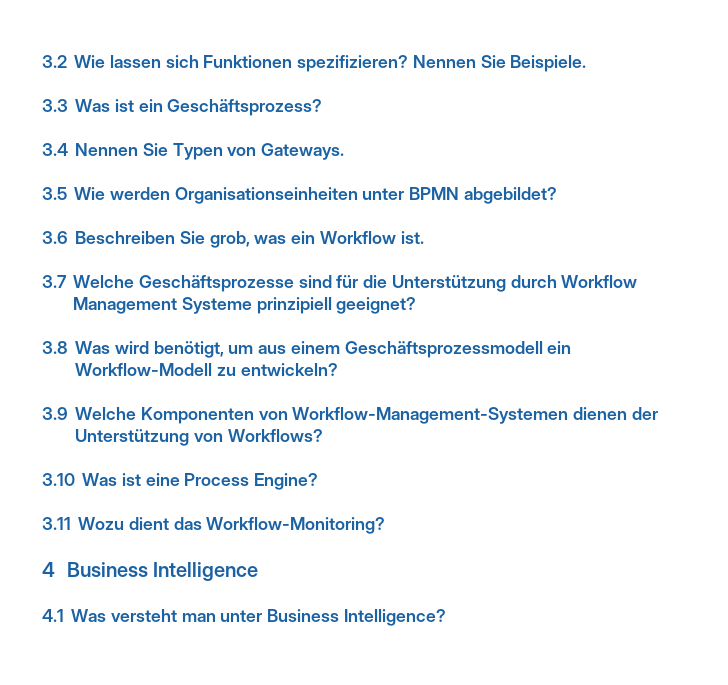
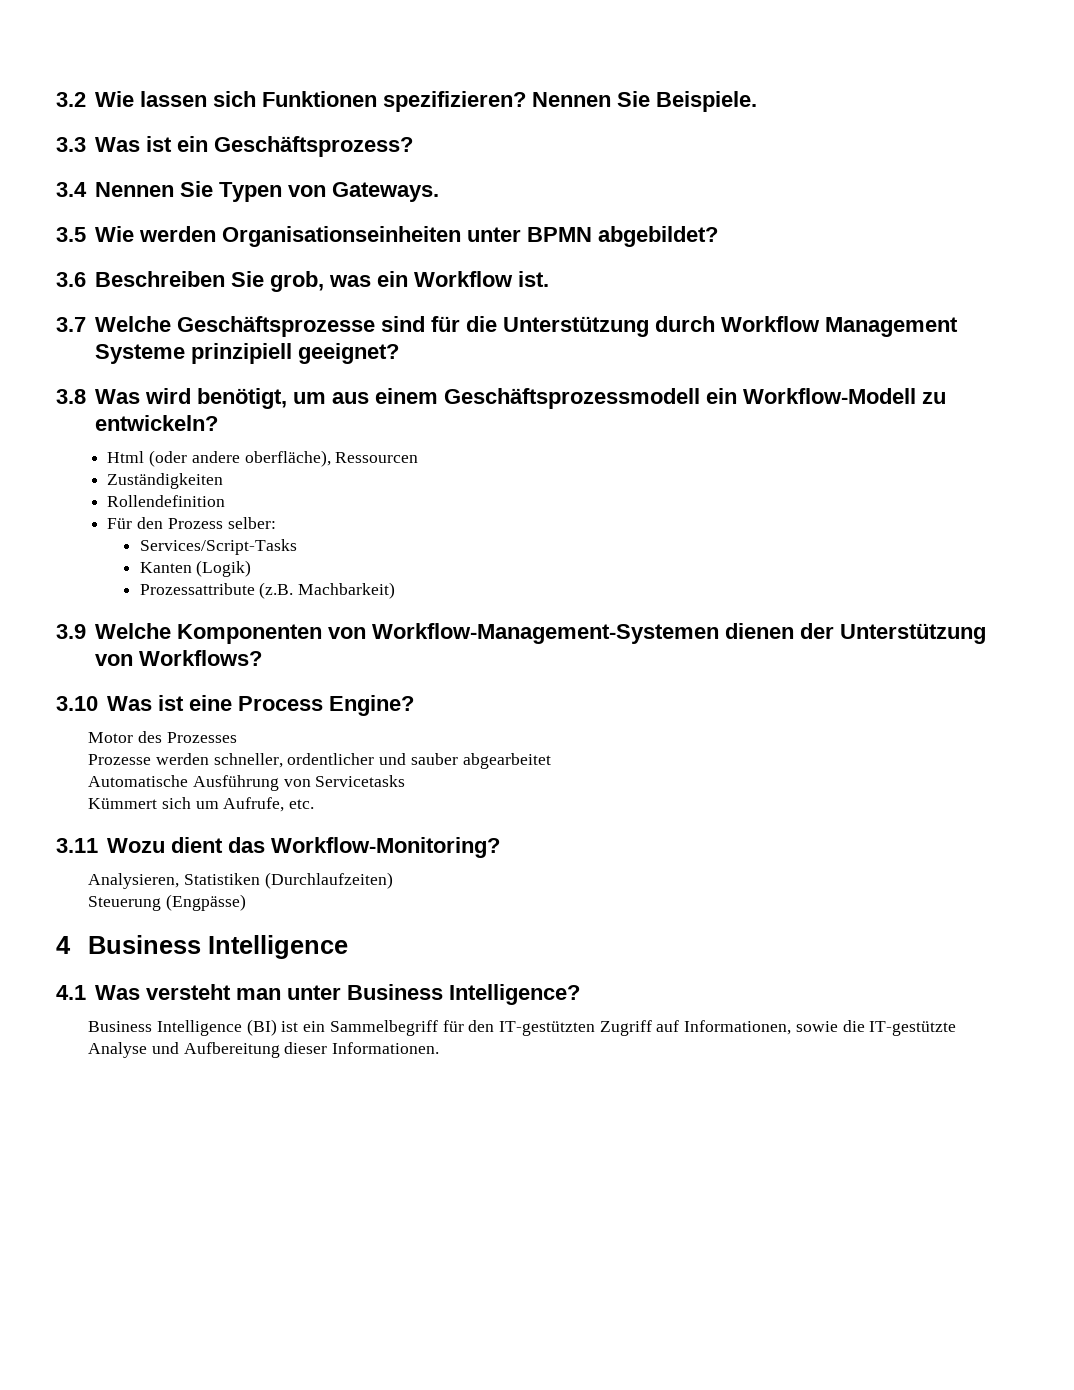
+ Html (oder andere oberfläche), Ressourcen
+ Zuständigkeiten
+ Rollendefinition
+ Für den Prozess selber:
+ Services/Script-Tasks
+ Kanten (Logik)
+ Prozessattribute (z.B. Machbarkeit)
+ Motor des Prozesses
+ Prozesse werden schneller, ordentlicher und sauber abgearbeitet
+ Automatische Ausführung von Servicetasks
+ Kümmert sich um Aufrufe, etc.
+ Analysieren, Statistiken (Durchlaufzeiten)
+ Steuerung (Engpässe)
+ Business Intelligence (BI) ist ein Sammelbegriff für den IT-gestützten Zugriff auf Informationen, sowie die IT-gestützte Analyse und Aufbereitung dieser Informationen.

